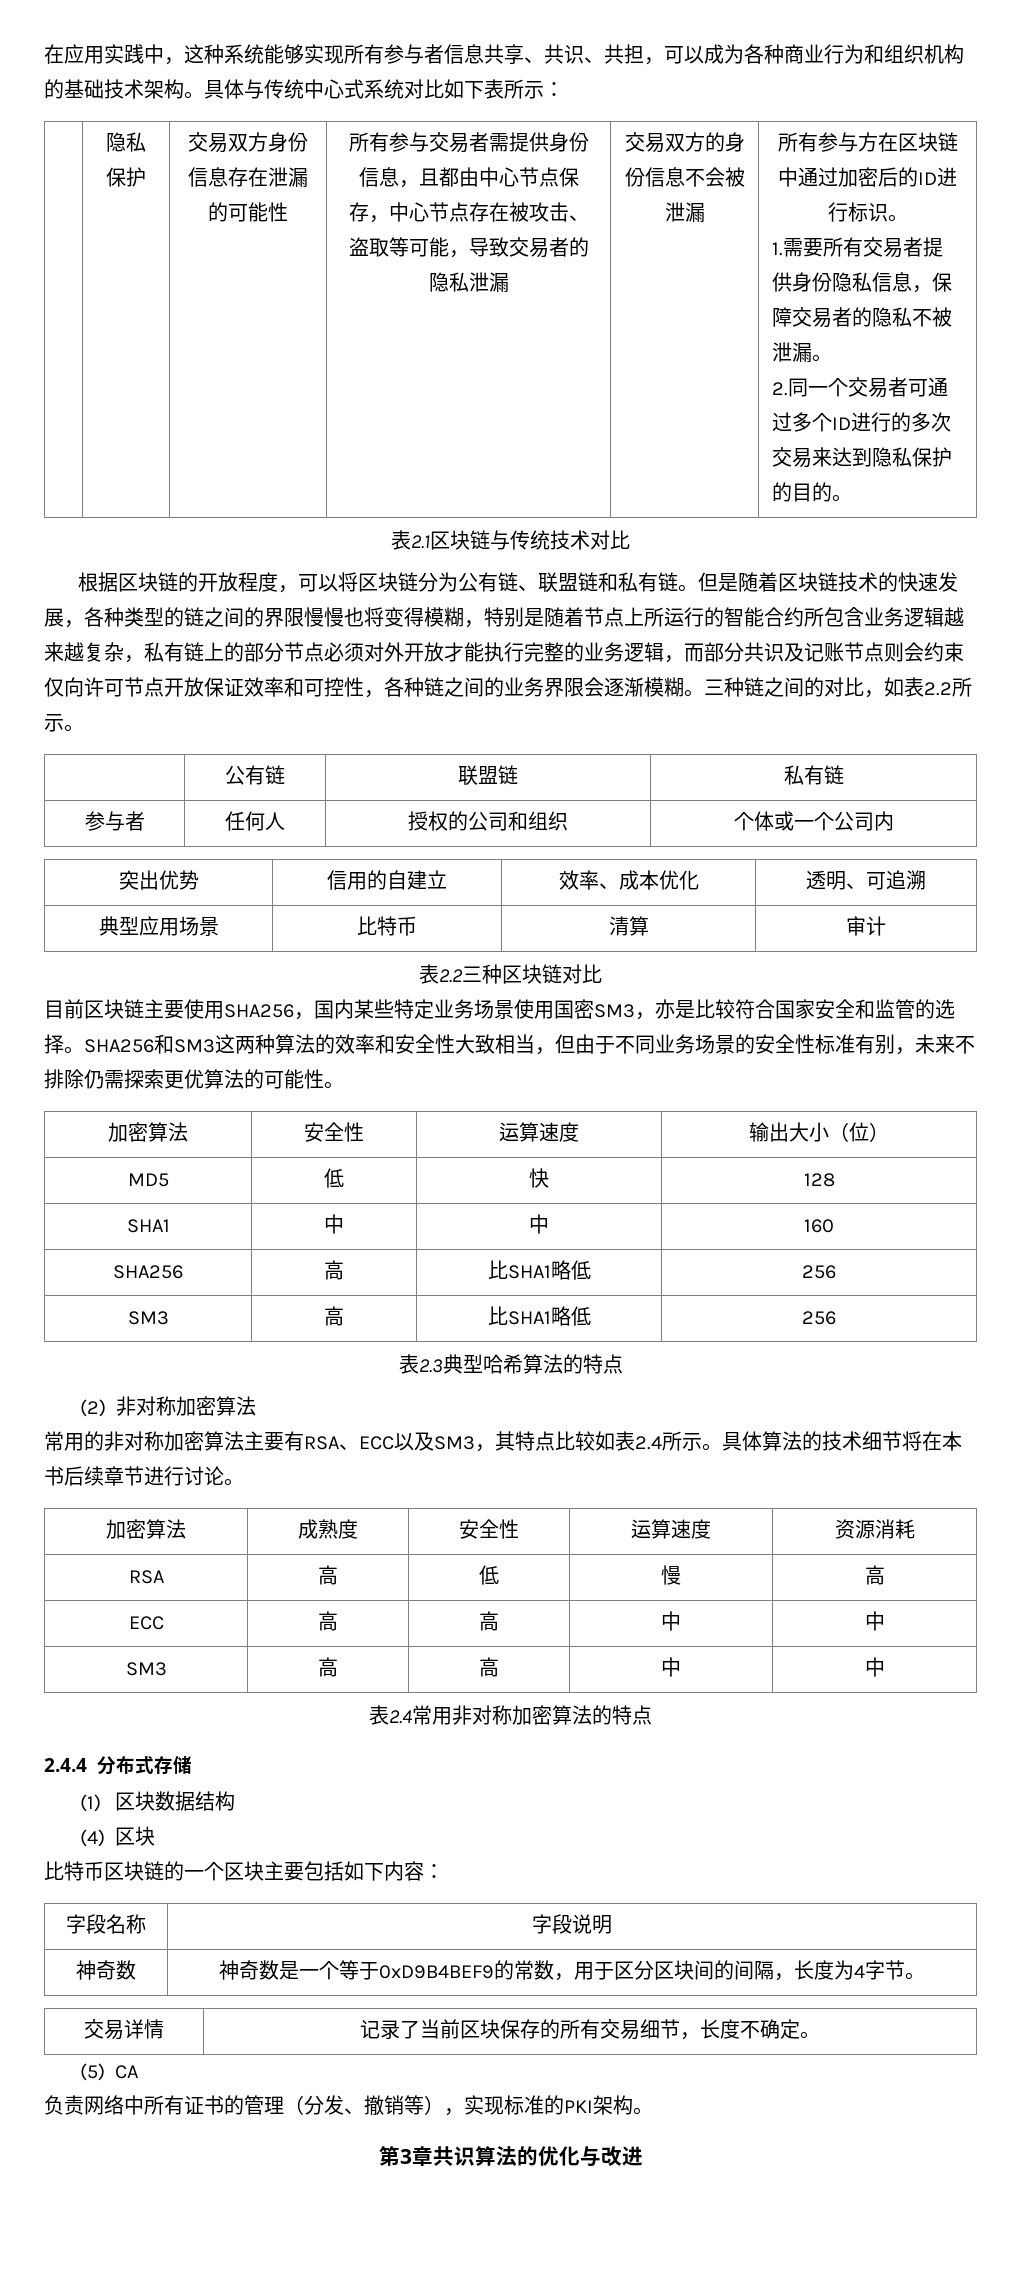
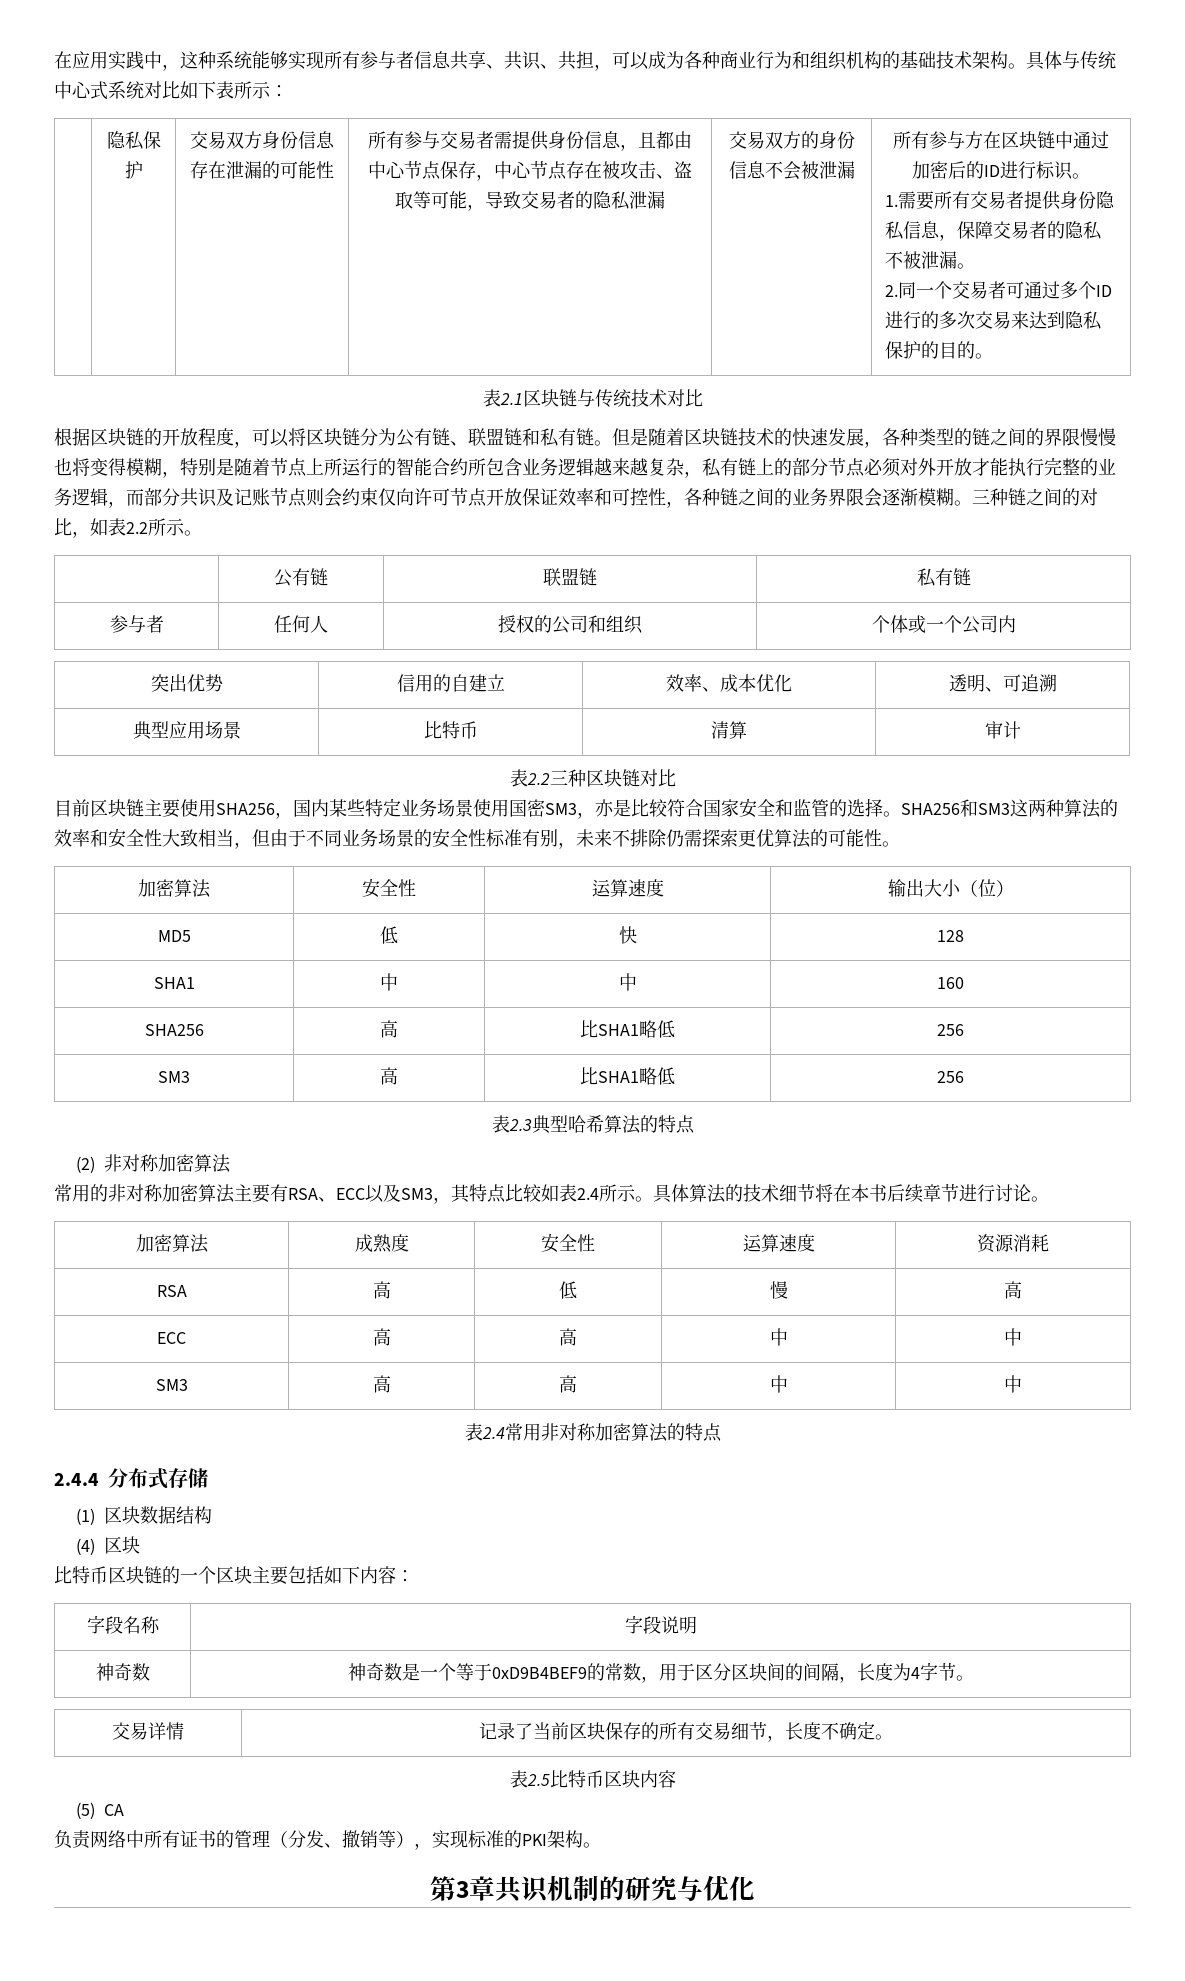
+ 表2.5比特币区块内容
- 第3章共识算法的优化与改进
+ 第3章共识机制的研究与优化

